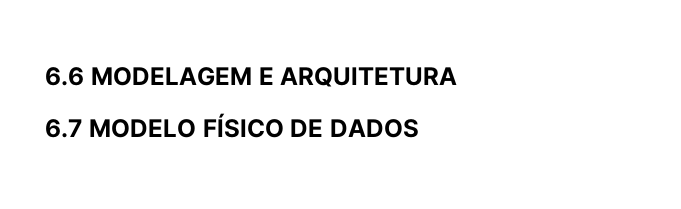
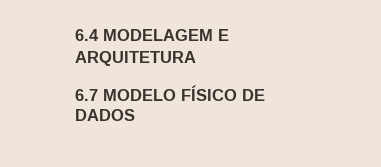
- 6.6 MODELAGEM E ARQUITETURA
+ 6.4 MODELAGEM E ARQUITETURA

